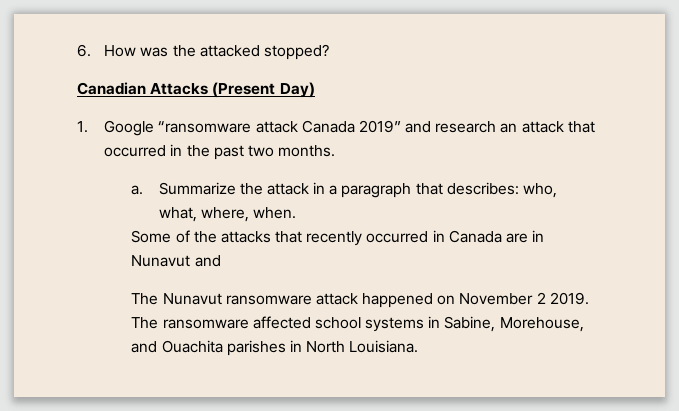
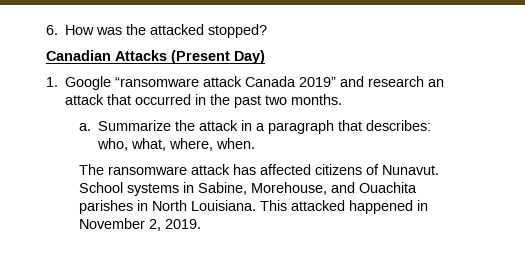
- Some of the attacks that recently occurred in Canada are in Nunavut and
- The Nunavut ransomware attack happened on November 2 2019. The ransomware affected school systems in Sabine, Morehouse, and Ouachita parishes in North Louisiana.
+ The ransomware attack has affected citizens of Nunavut. School systems in Sabine, Morehouse, and Ouachita parishes in North Louisiana.
+ This attacked happened in November 2, 2019.

